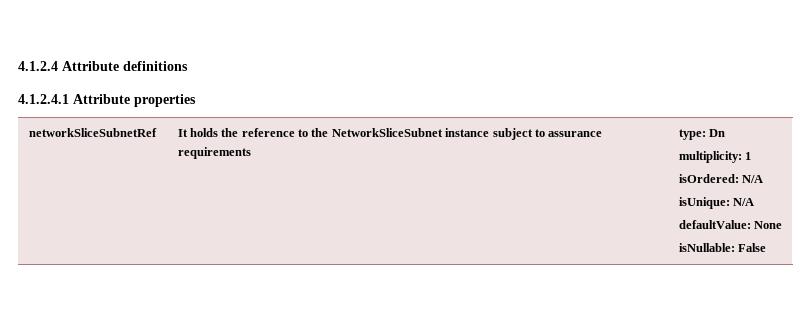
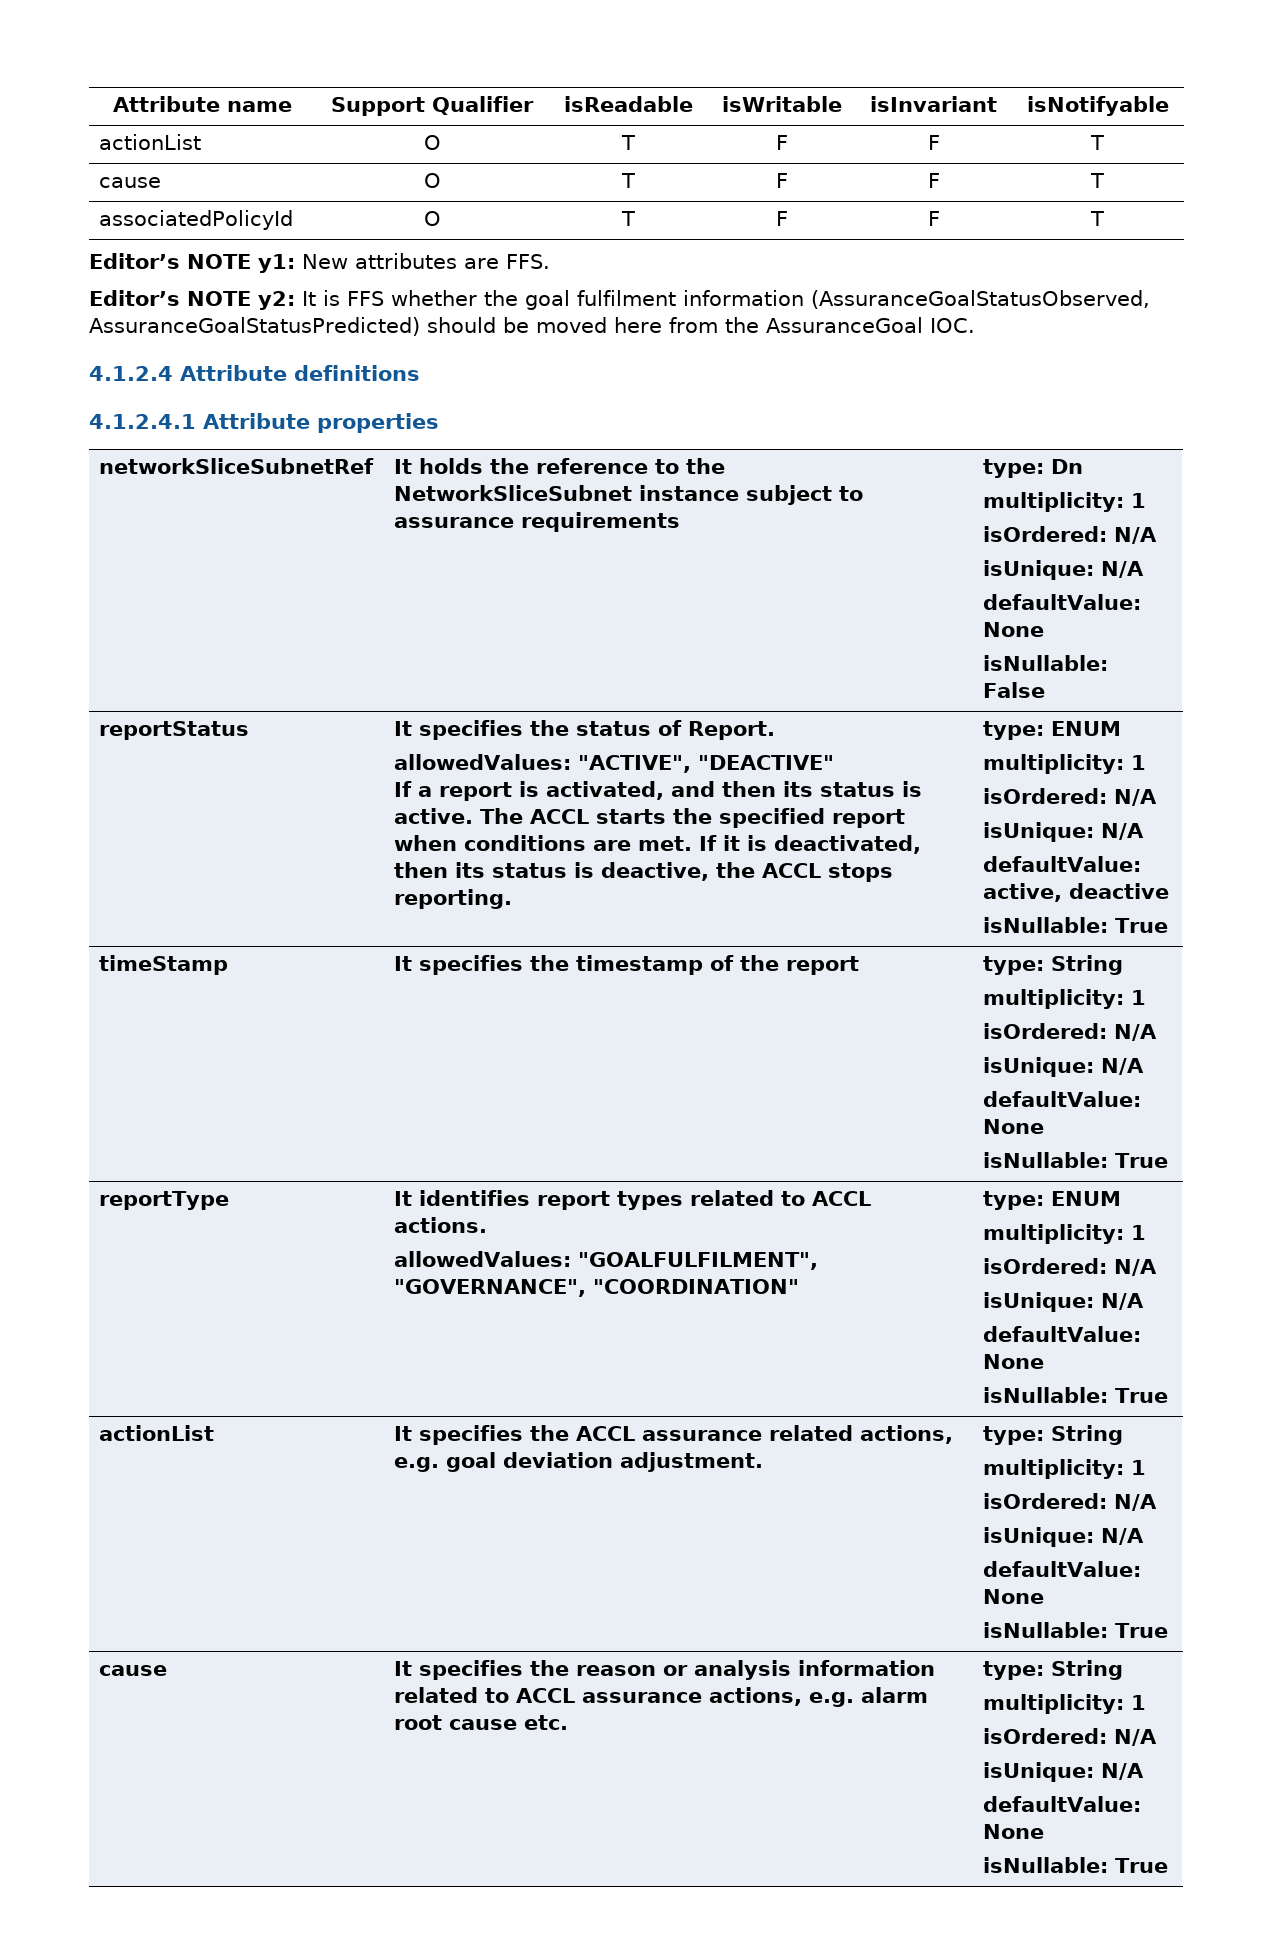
+ Attribute name | Support Qualifier | isReadable | isWritable | isInvariant | isNotifyable
+ actionList | O | T | F | F | T
+ cause | O | T | F | F | T
+ associatedPolicyId | O | T | F | F | T
+ Editor’s NOTE y1: New attributes are FFS.
+ Editor’s NOTE y2: It is FFS whether the goal fulfilment information (AssuranceGoalStatusObserved, AssuranceGoalStatusPredicted) should be moved here from the AssuranceGoal IOC.
+ reportStatus | It specifies the status of Report.
+ allowedValues: "ACTIVE", "DEACTIVE"
+ If a report is activated, and then its status is active. The ACCL starts the specified report when conditions are met. If it is deactivated, then its status is deactive, the ACCL stops reporting. | type: ENUM
+ multiplicity: 1
+ isOrdered: N/A
+ isUnique: N/A
+ defaultValue: active, deactive
+ isNullable: True
+ timeStamp | It specifies the timestamp of the report | type: String
+ multiplicity: 1
+ isOrdered: N/A
+ isUnique: N/A
+ defaultValue: None
+ isNullable: True
+ reportType | It identifies report types related to ACCL actions.
+ allowedValues: "GOALFULFILMENT", "GOVERNANCE", "COORDINATION" | type: ENUM
+ multiplicity: 1
+ isOrdered: N/A
+ isUnique: N/A
+ defaultValue: None
+ isNullable: True
+ actionList | It specifies the ACCL assurance related actions, e.g. goal deviation adjustment. | type: String
+ multiplicity: 1
+ isOrdered: N/A
+ isUnique: N/A
+ defaultValue: None
+ isNullable: True
+ cause | It specifies the reason or analysis information related to ACCL assurance actions, e.g. alarm root cause etc. | type: String
+ multiplicity: 1
+ isOrdered: N/A
+ isUnique: N/A
+ defaultValue: None
+ isNullable: True

